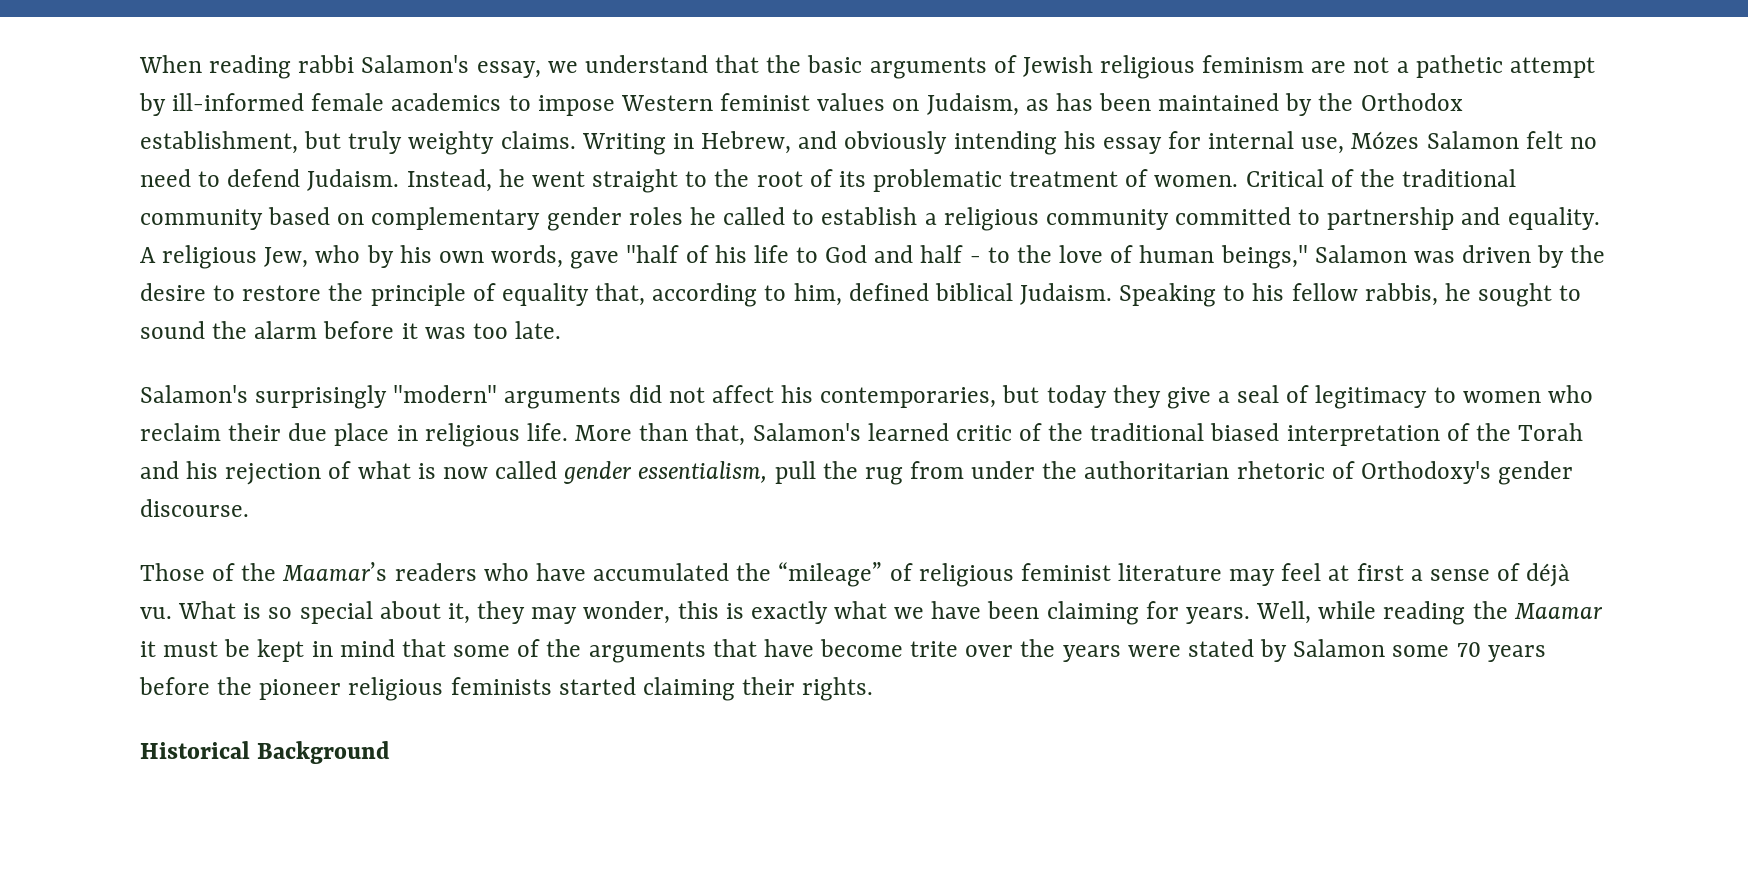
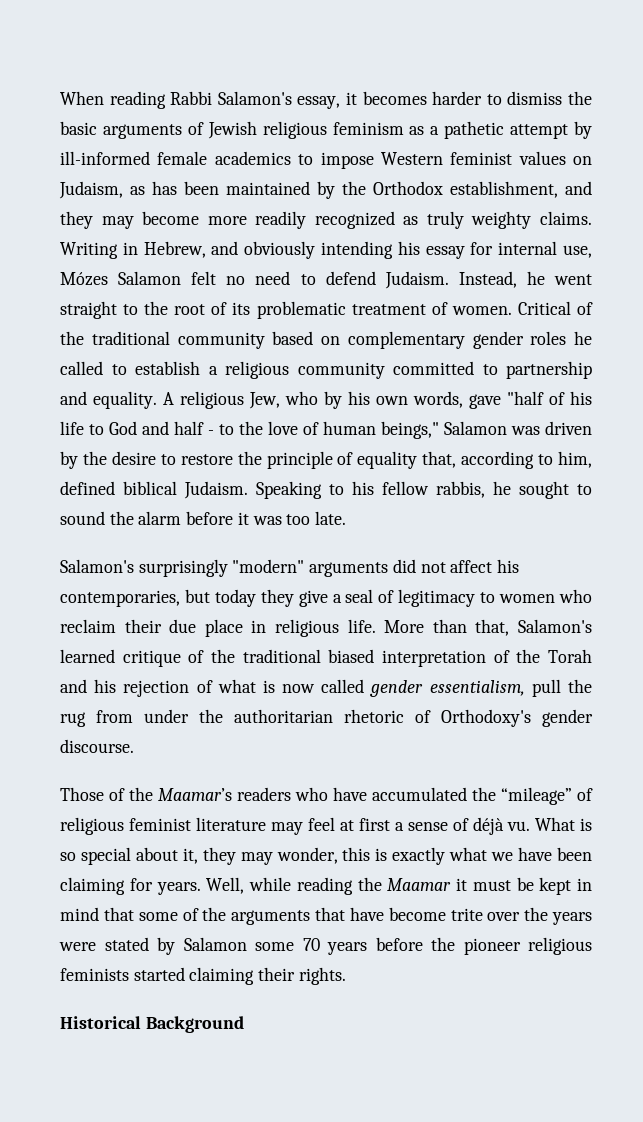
- When reading rabbi Salamon's essay, we understand that the basic arguments of Jewish religious feminism are not a pathetic attempt by ill-informed female academics to impose Western feminist values on Judaism, as has been maintained by the Orthodox establishment, but truly weighty claims.
+ When reading Rabbi Salamon's essay, it becomes harder to dismiss the basic arguments of Jewish religious feminism as a pathetic attempt by ill-informed female academics to impose Western feminist values on Judaism, as has been maintained by the Orthodox establishment, and they may become more readily recognized as truly weighty claims.
- More than that, Salamon's learned critic of the traditional biased interpretation of the Torah and his rejection of what is now called gender essentialism, pull the rug from under the authoritarian rhetoric of Orthodoxy's gender discourse.
+ More than that, Salamon's learned critique of the traditional biased interpretation of the Torah and his rejection of what is now called gender essentialism, pull the rug from under the authoritarian rhetoric of Orthodoxy's gender discourse.

